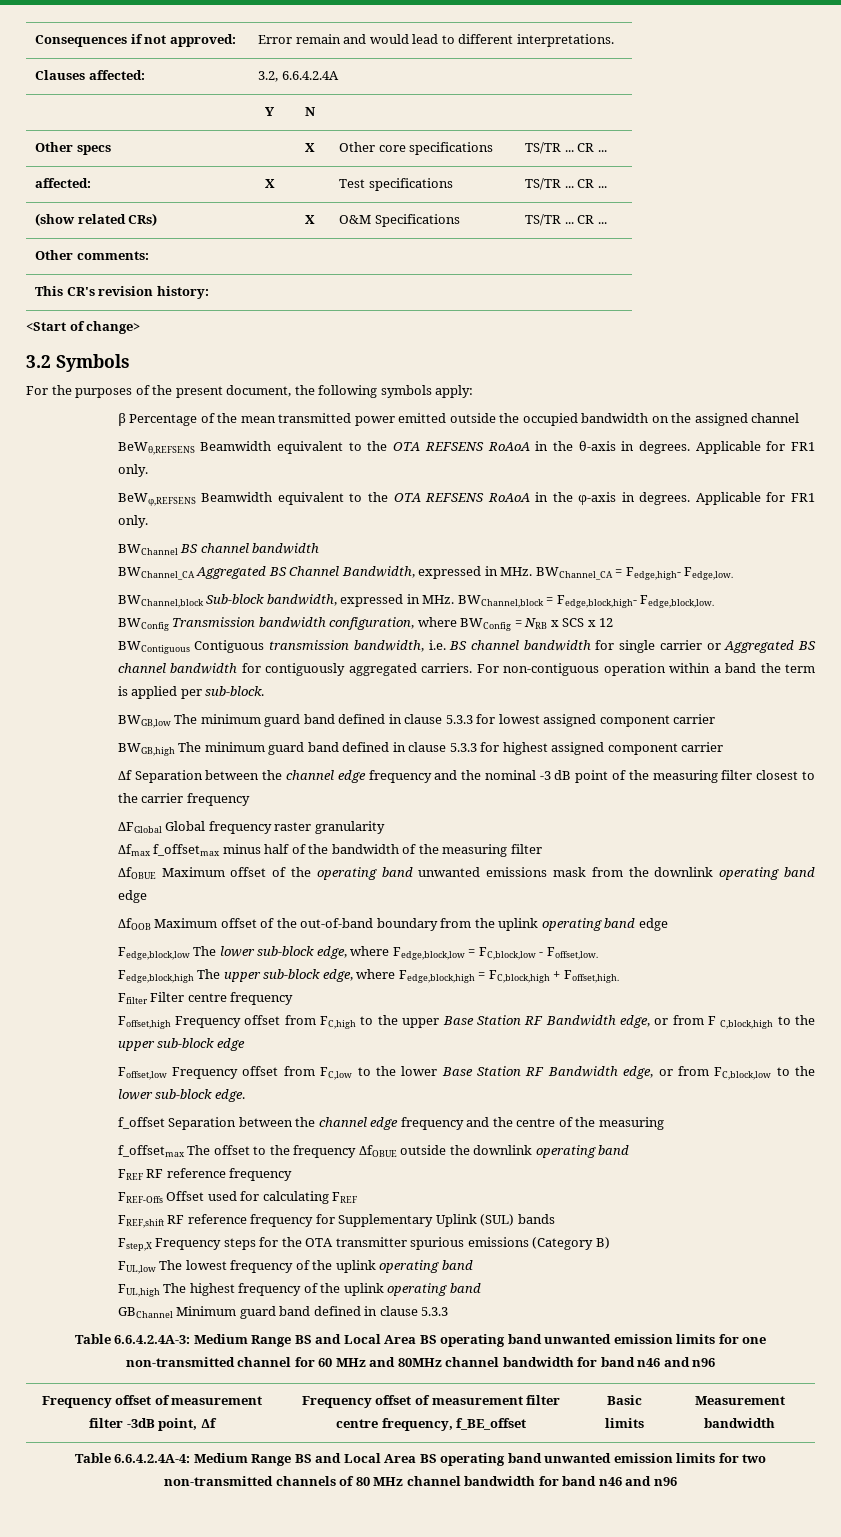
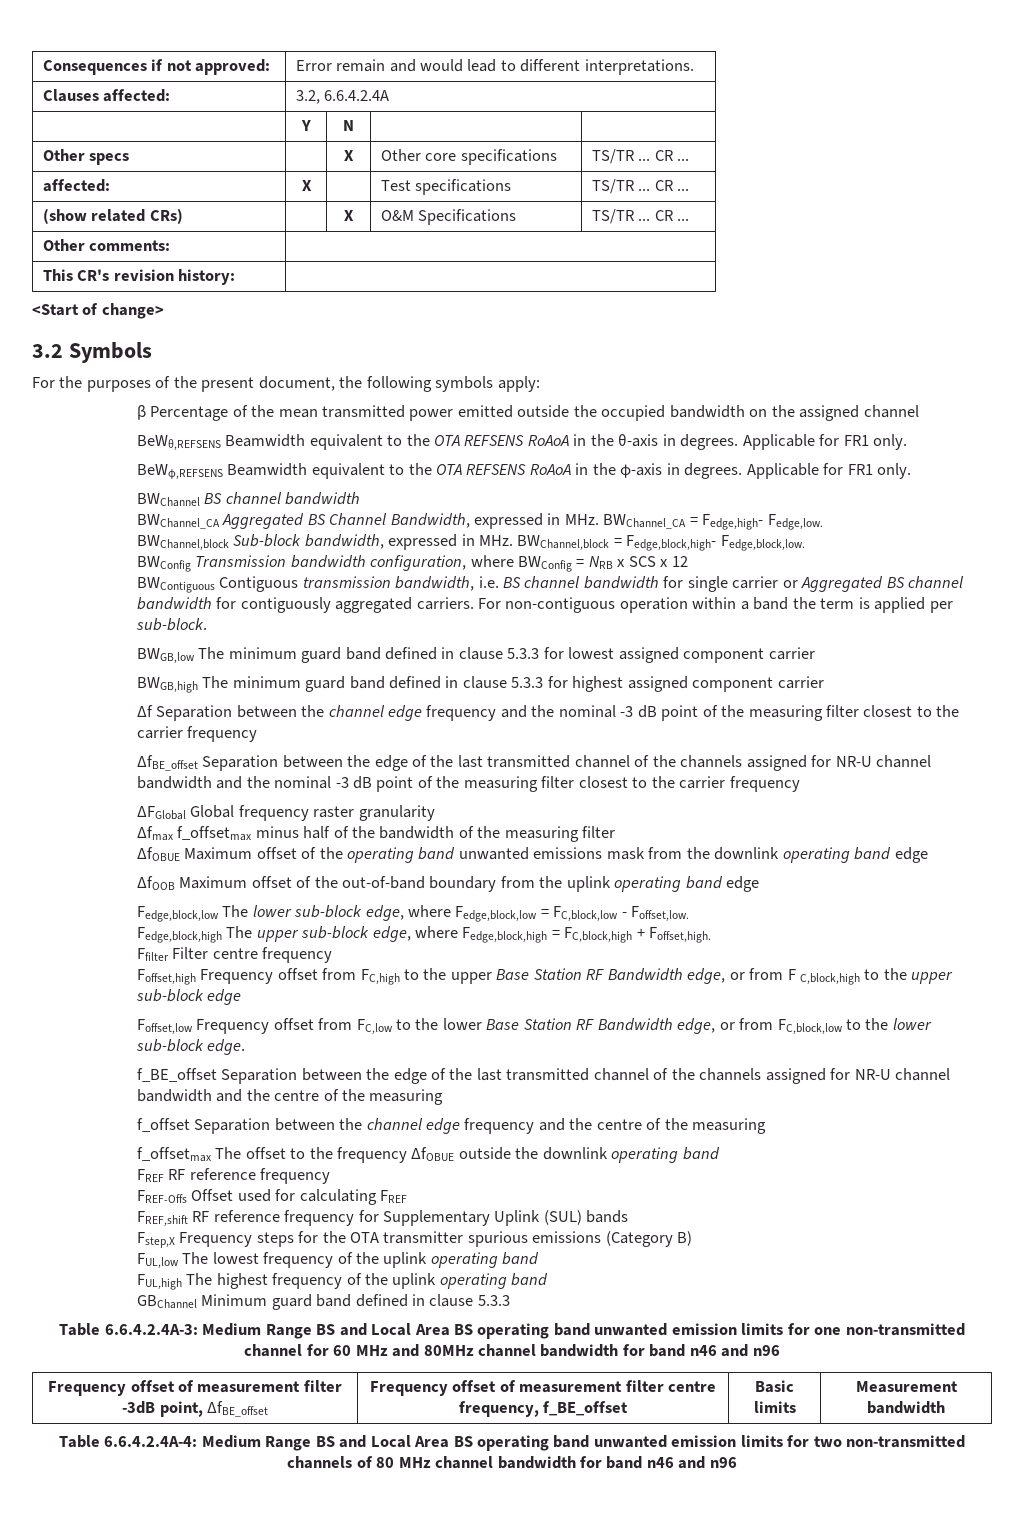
+ ΔfBE_offset Separation between the edge of the last transmitted channel of the channels assigned for NR-U channel bandwidth and the nominal -3 dB point of the measuring filter closest to the carrier frequency
+ f_BE_offset Separation between the edge of the last transmitted channel of the channels assigned for NR-U channel bandwidth and the centre of the measuring
- Frequency offset of measurement filter -3dB point, Δf | Frequency offset of measurement filter centre frequency, f_BE_offset | Basic limits | Measurement bandwidth
+ Frequency offset of measurement filter -3dB point, ΔfBE_offset | Frequency offset of measurement filter centre frequency, f_BE_offset | Basic limits | Measurement bandwidth

